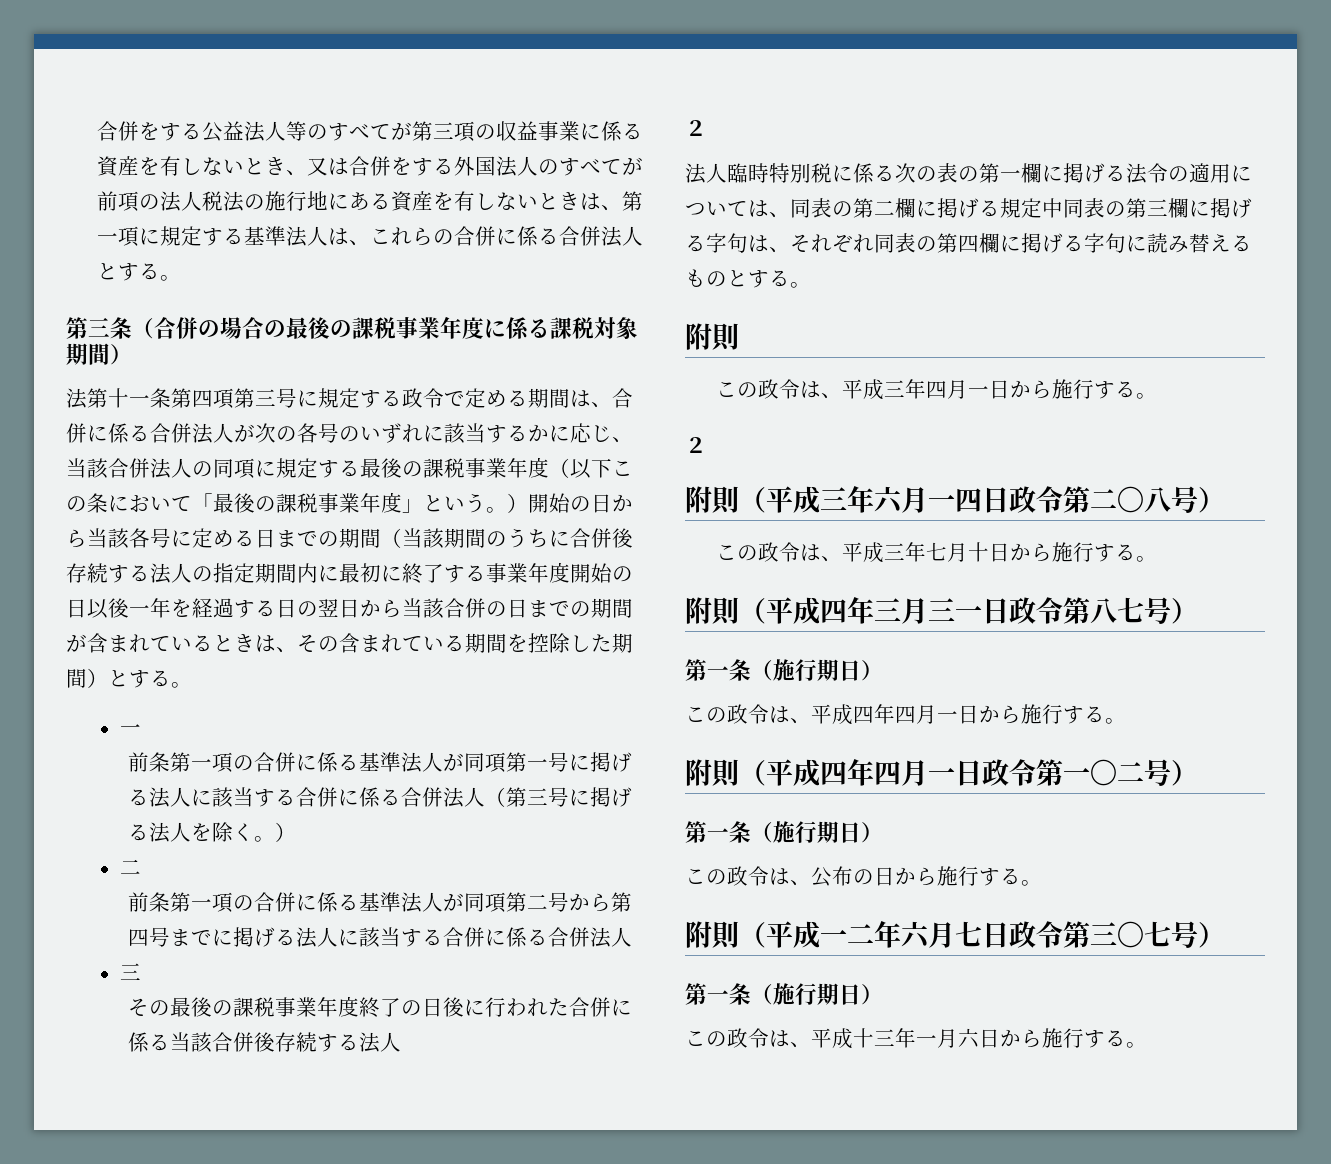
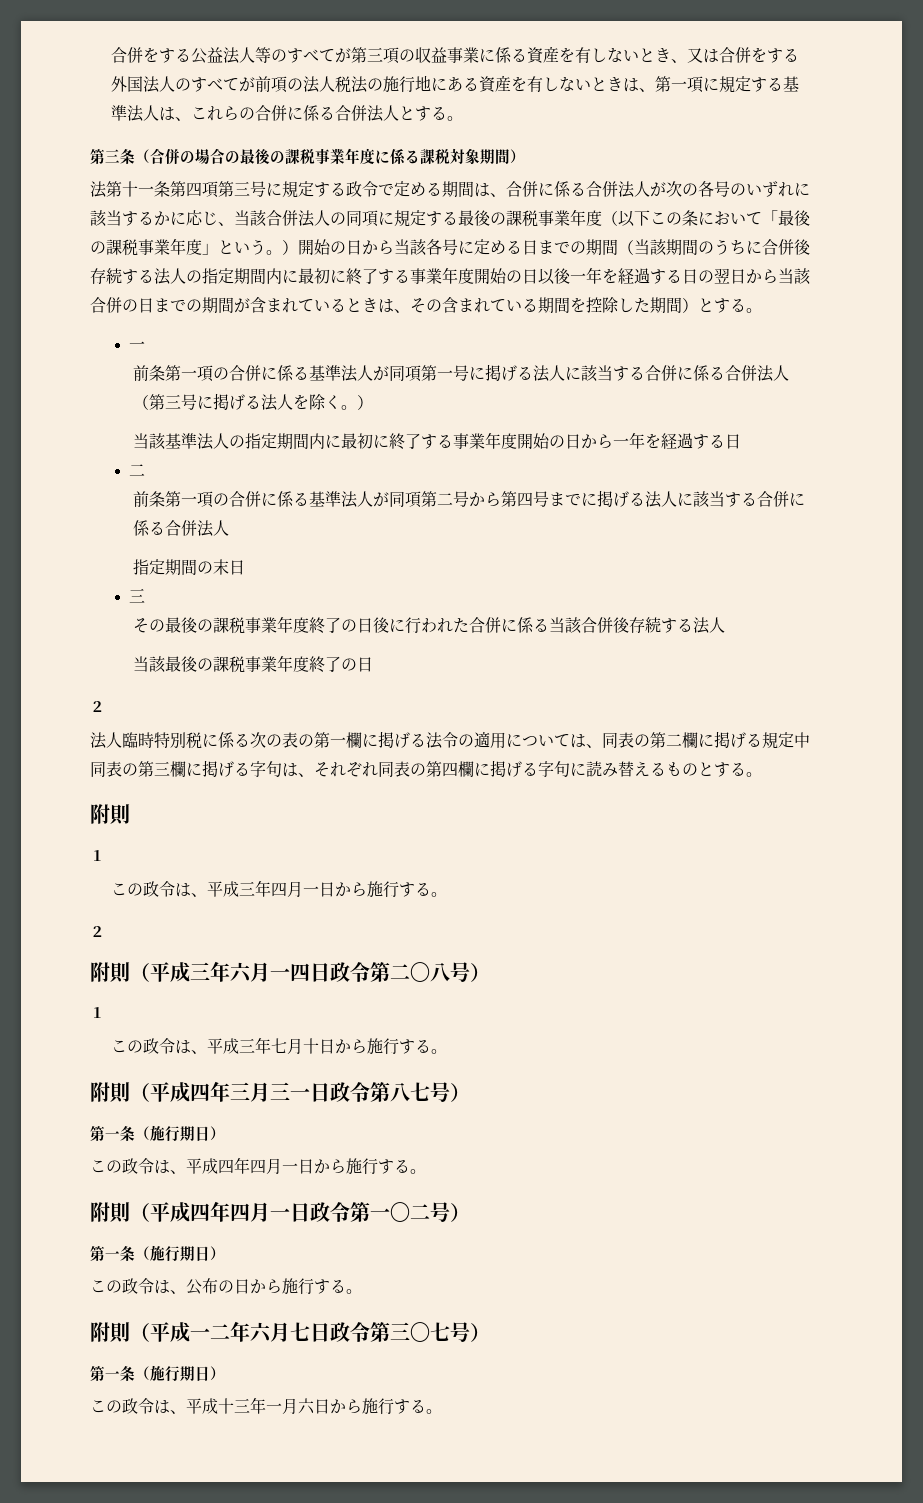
+ 当該基準法人の指定期間内に最初に終了する事業年度開始の日から一年を経過する日
+ 指定期間の末日
+ 当該最後の課税事業年度終了の日
  法人臨時特別税に係る次の表の第一欄に掲げる法令の適用については、同表の第二欄に掲げる規定中同表の第三欄に掲げる字句は、それぞれ同表の第四欄に掲げる字句に読み替えるものとする。
  附則
+ １
  附則（平成三年六月一四日政令第二〇八号）
+ １

